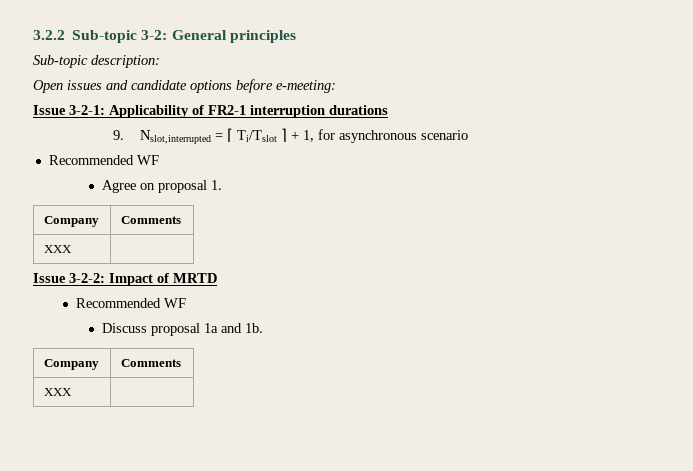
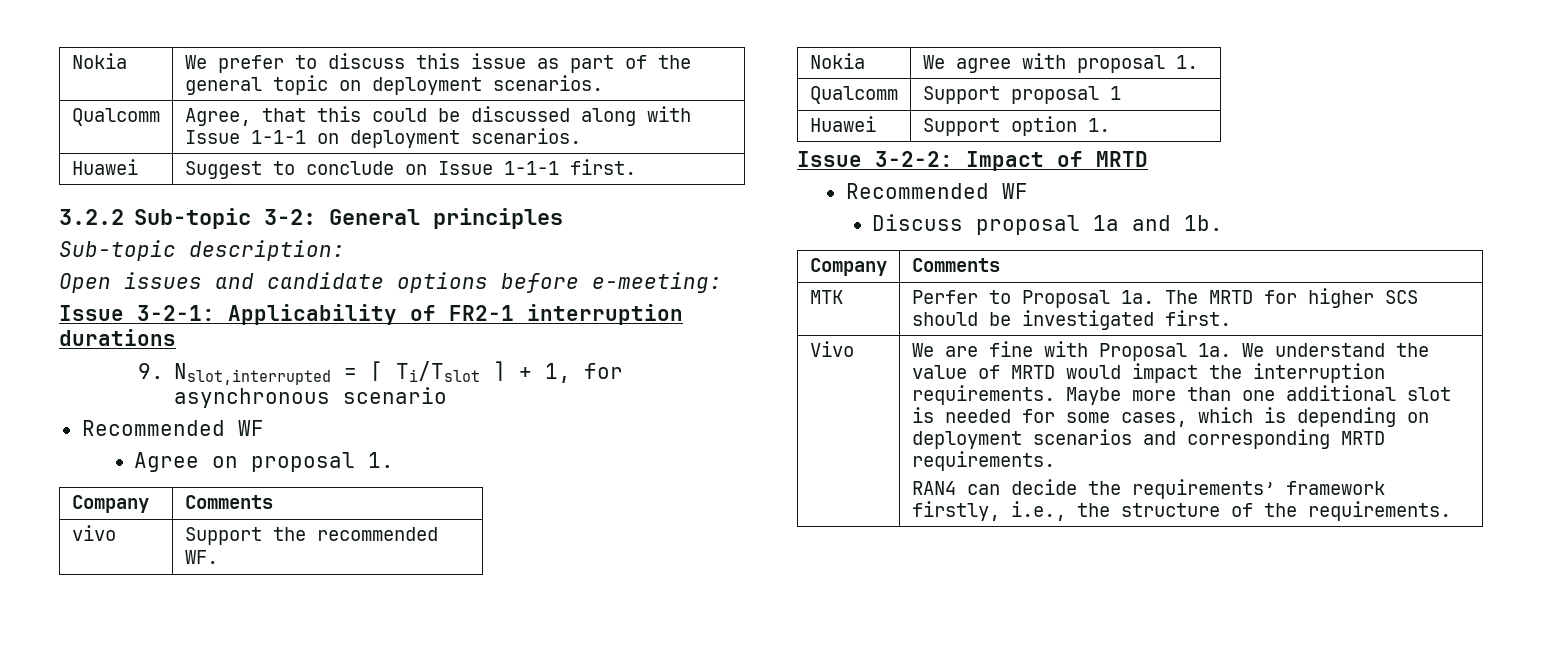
+ Nokia | We prefer to discuss this issue as part of the general topic on deployment scenarios.
+ Qualcomm | Agree, that this could be discussed along with Issue 1-1-1 on deployment scenarios.
+ Huawei | Suggest to conclude on Issue 1-1-1 first.
  Agree on proposal 1.
  Company | Comments
- XXX |
+ vivo | Support the recommended WF.
+ Nokia | We agree with proposal 1.
+ Qualcomm | Support proposal 1
+ Huawei | Support option 1.
  Discuss proposal 1a and 1b.
  Company | Comments
- XXX |
+ MTK | Perfer to Proposal 1a. The MRTD for higher SCS should be investigated first.
+ Vivo | We are fine with Proposal 1a. We understand the value of MRTD would impact the interruption requirements. Maybe more than one additional slot is needed for some cases, which is depending on deployment scenarios and corresponding MRTD requirements.
+ RAN4 can decide the requirements’ framework firstly, i.e., the structure of the requirements.

